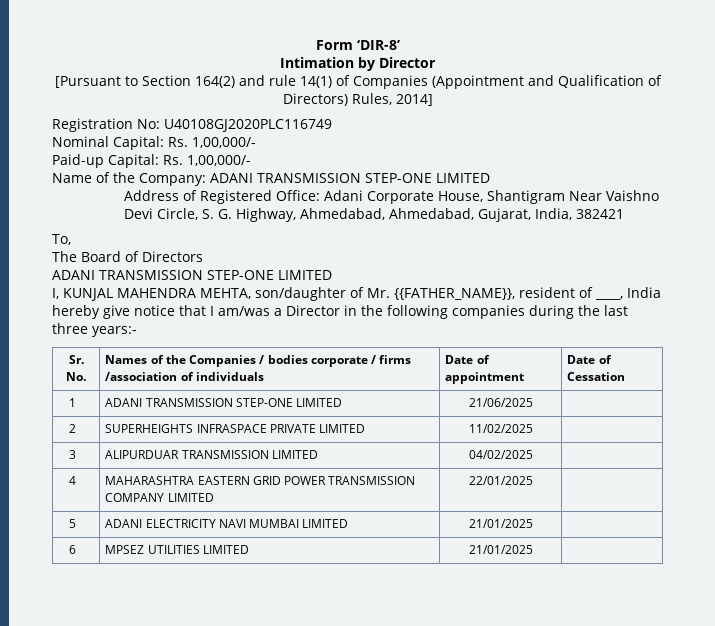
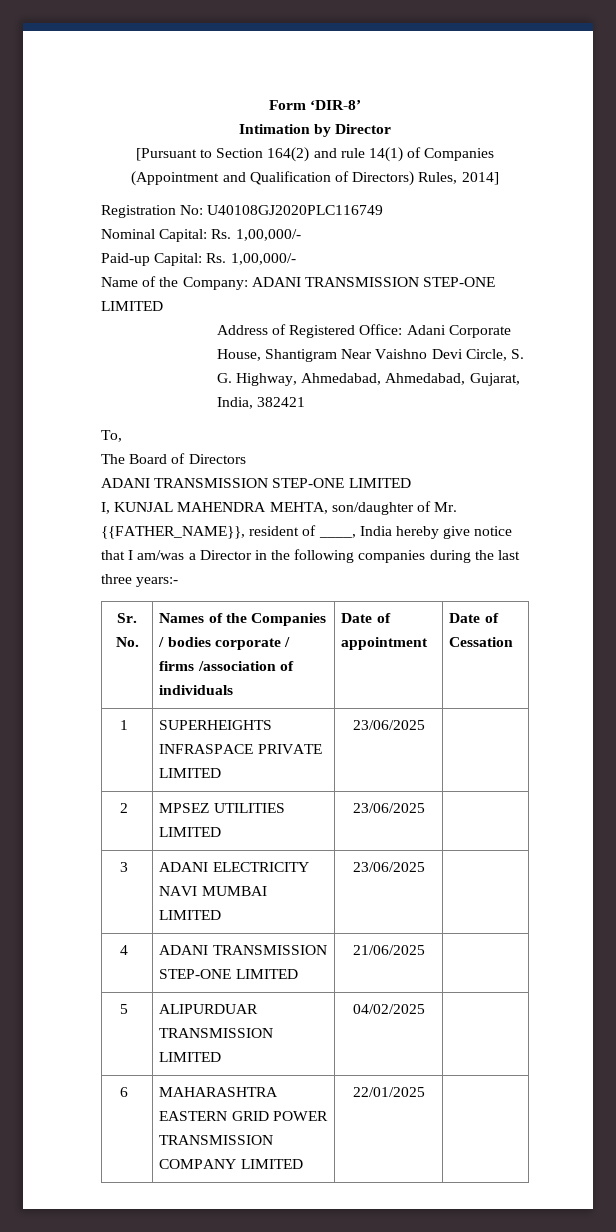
- 1 | ADANI TRANSMISSION STEP-ONE LIMITED | 21/06/2025 |
+ 1 | SUPERHEIGHTS INFRASPACE PRIVATE LIMITED | 23/06/2025 |
+ 2 | MPSEZ UTILITIES LIMITED | 23/06/2025 |
+ 3 | ADANI ELECTRICITY NAVI MUMBAI LIMITED | 23/06/2025 |
+ 4 | ADANI TRANSMISSION STEP-ONE LIMITED | 21/06/2025 |
- 2 | SUPERHEIGHTS INFRASPACE PRIVATE LIMITED | 11/02/2025 |
- 3 | ALIPURDUAR TRANSMISSION LIMITED | 04/02/2025 |
+ 5 | ALIPURDUAR TRANSMISSION LIMITED | 04/02/2025 |
- 4 | MAHARASHTRA EASTERN GRID POWER TRANSMISSION COMPANY LIMITED | 22/01/2025 |
+ 6 | MAHARASHTRA EASTERN GRID POWER TRANSMISSION COMPANY LIMITED | 22/01/2025 |
- 5 | ADANI ELECTRICITY NAVI MUMBAI LIMITED | 21/01/2025 |
- 6 | MPSEZ UTILITIES LIMITED | 21/01/2025 |

